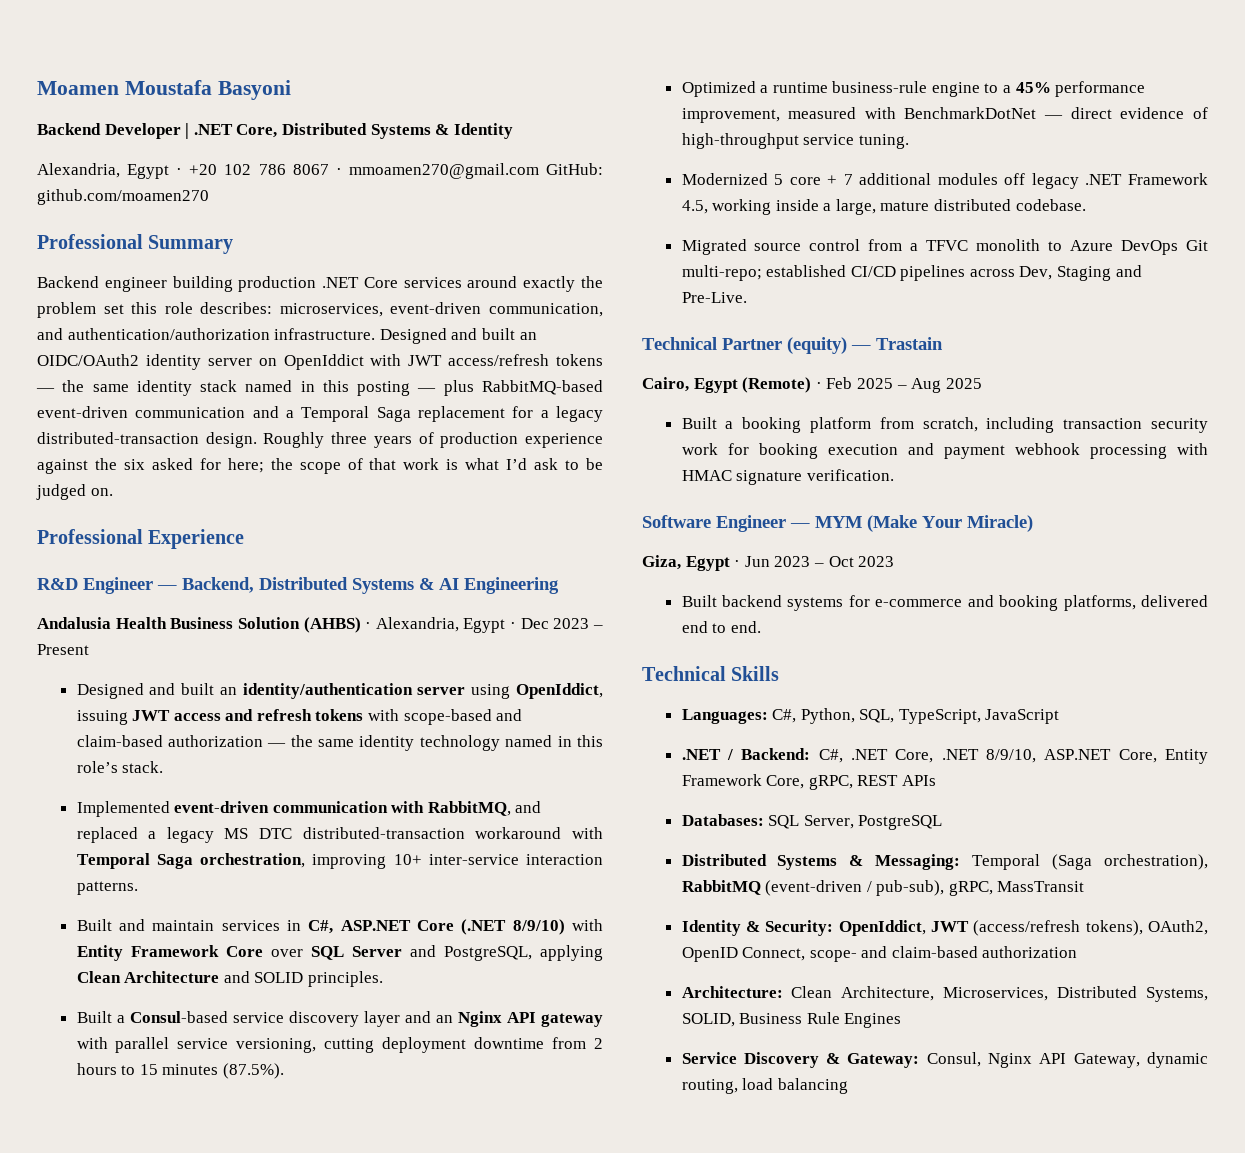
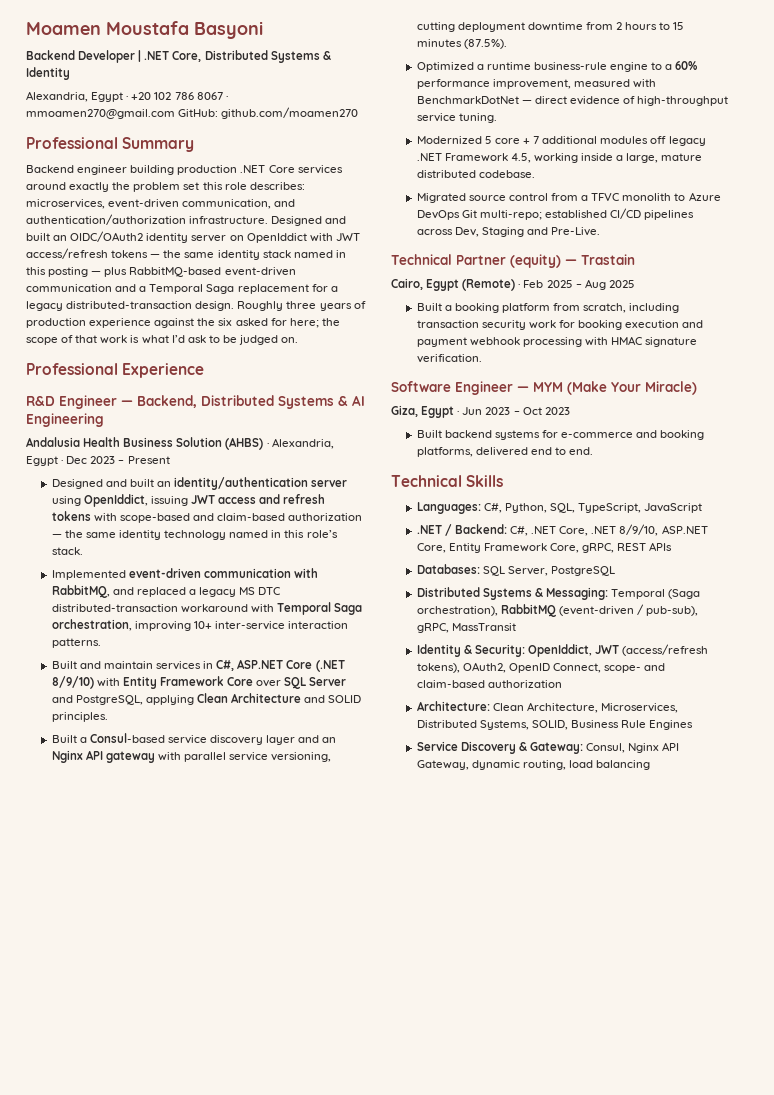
- Optimized a runtime business-rule engine to a 45% performance improvement, measured with BenchmarkDotNet — direct evidence of high-throughput service tuning.
+ Optimized a runtime business-rule engine to a 60% performance improvement, measured with BenchmarkDotNet — direct evidence of high-throughput service tuning.

